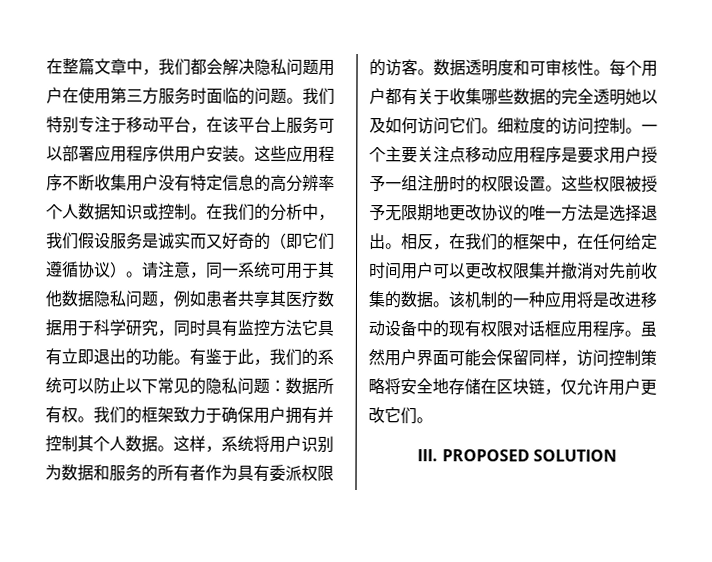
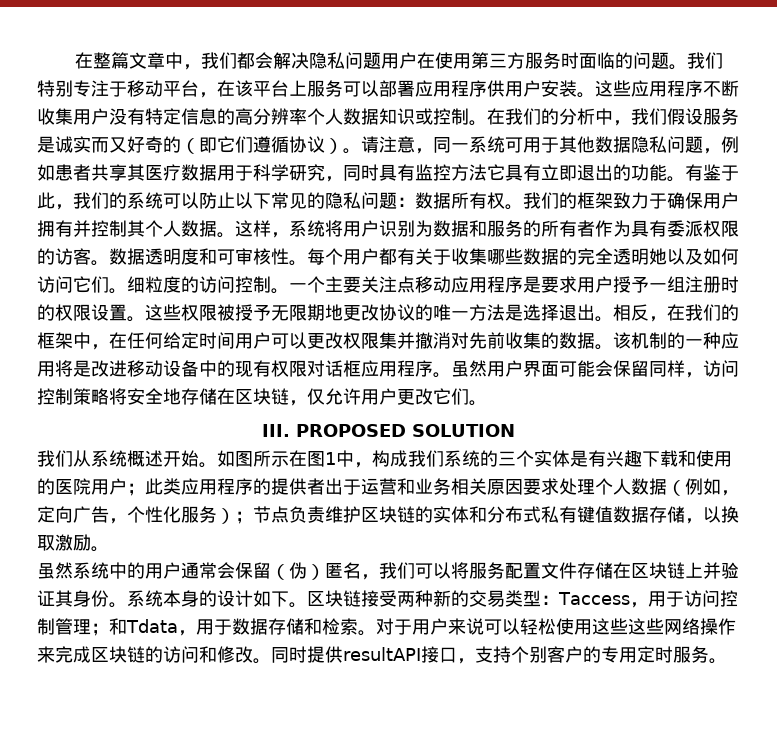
+ 我们从系统概述开始。如图所示在图1中，构成我们系统的三个实体是有兴趣下载和使用的医院用户；此类应用程序的提供者出于运营和业务相关原因要求处理个人数据（例如，定向广告，个性化服务）；节点负责维护区块链的实体和分布式私有键值数据存储，以换取激励。
+ 虽然系统中的用户通常会保留（伪）匿名，我们可以将服务配置文件存储在区块链上并验证其身份。系统本身的设计如下。区块链接受两种新的交易类型：Taccess，用于访问控制管理；和Tdata，用于数据存储和检索。对于用户来说可以轻松使用这些这些网络操作来完成区块链的访问和修改。同时提供resultAPI接口，支持个别客户的专用定时服务。

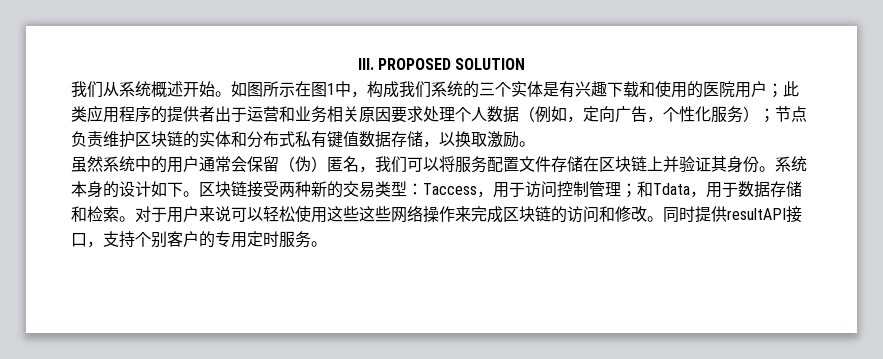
- 在整篇文章中，我们都会解决隐私问题用户在使用第三方服务时面临的问题。我们特别专注于移动平台，在该平台上服务可以部署应用程序供用户安装。这些应用程序不断收集用户没有特定信息的高分辨率个人数据知识或控制。在我们的分析中，我们假设服务是诚实而又好奇的（即它们遵循协议）。请注意，同一系统可用于其他数据隐私问题，例如患者共享其医疗数据用于科学研究，同时具有监控方法它具有立即退出的功能。有鉴于此，我们的系统可以防止以下常见的隐私问题：数据所有权。我们的框架致力于确保用户拥有并控制其个人数据。这样，系统将用户识别为数据和服务的所有者作为具有委派权限的访客。数据透明度和可审核性。每个用户都有关于收集哪些数据的完全透明她以及如何访问它们。细粒度的访问控制。一个主要关注点移动应用程序是要求用户授予一组注册时的权限设置。这些权限被授予无限期地更改协议的唯一方法是选择退出。相反，在我们的框架中，在任何给定时间用户可以更改权限集并撤消对先前收集的数据。该机制的一种应用将是改进移动设备中的现有权限对话框应用程序。虽然用户界面可能会保留同样，访问控制策略将安全地存储在区块链，仅允许用户更改它们。

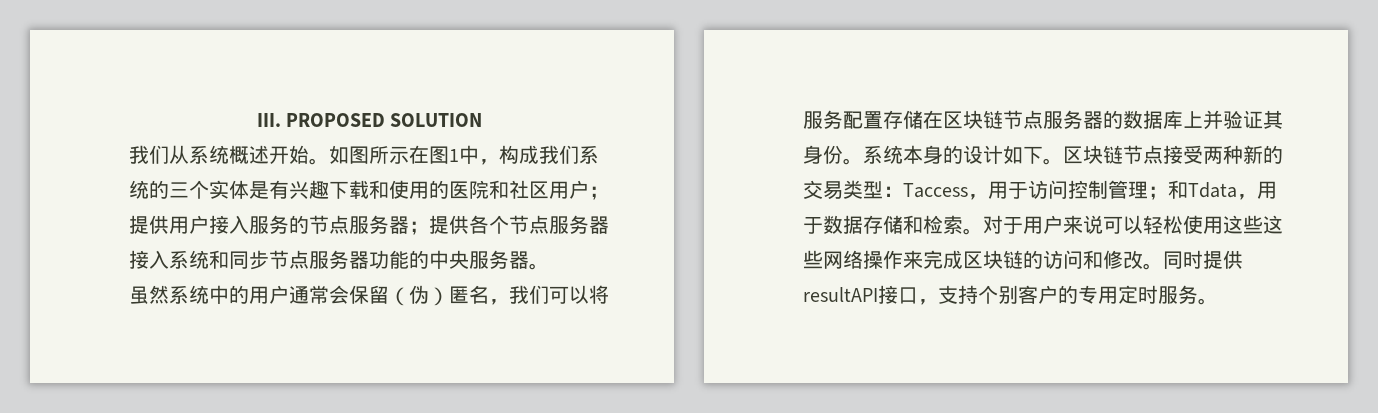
- 如图所示在图1中，构成我们系统的三个实体是有兴趣下载和使用的医院用户；此类应用程序的提供者出于运营和业务相关原因要求处理个人数据（例如，定向广告，个性化服务）；节点负责维护区块链的实体和分布式私有键值数据存储，以换取激励。
+ 如图所示在图1中，构成我们系统的三个实体是有兴趣下载和使用的医院和社区用户；提供用户接入服务的节点服务器；提供各个节点服务器接入系统和同步节点服务器功能的中央服务器。
- 虽然系统中的用户通常会保留（伪）匿名，我们可以将服务配置文件存储在区块链上并验证其身份。
+ 虽然系统中的用户通常会保留（伪）匿名，我们可以将服务配置存储在区块链节点服务器的数据库上并验证其身份。
- 区块链接受两种新的交易类型：Taccess，用于访问控制管理；和Tdata，用于数据存储和检索。
+ 区块链节点接受两种新的交易类型：Taccess，用于访问控制管理；和Tdata，用于数据存储和检索。

